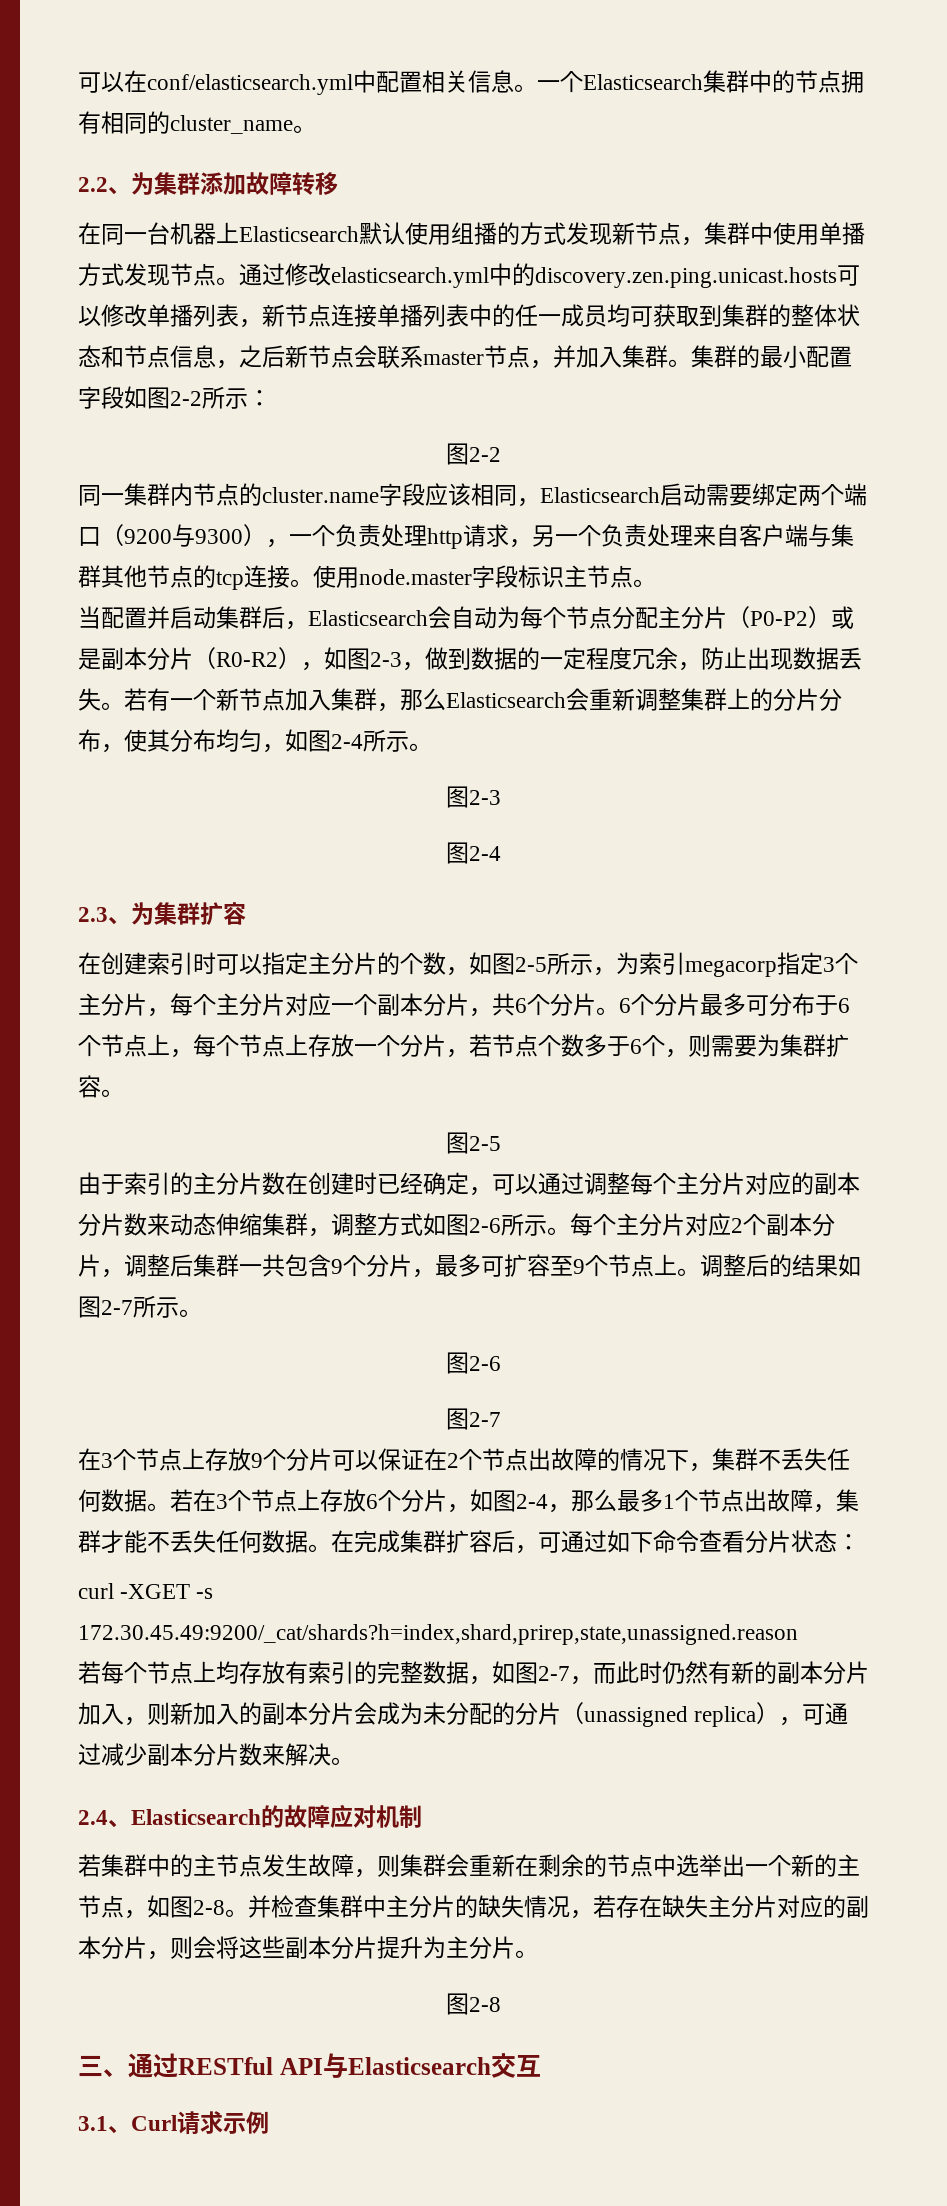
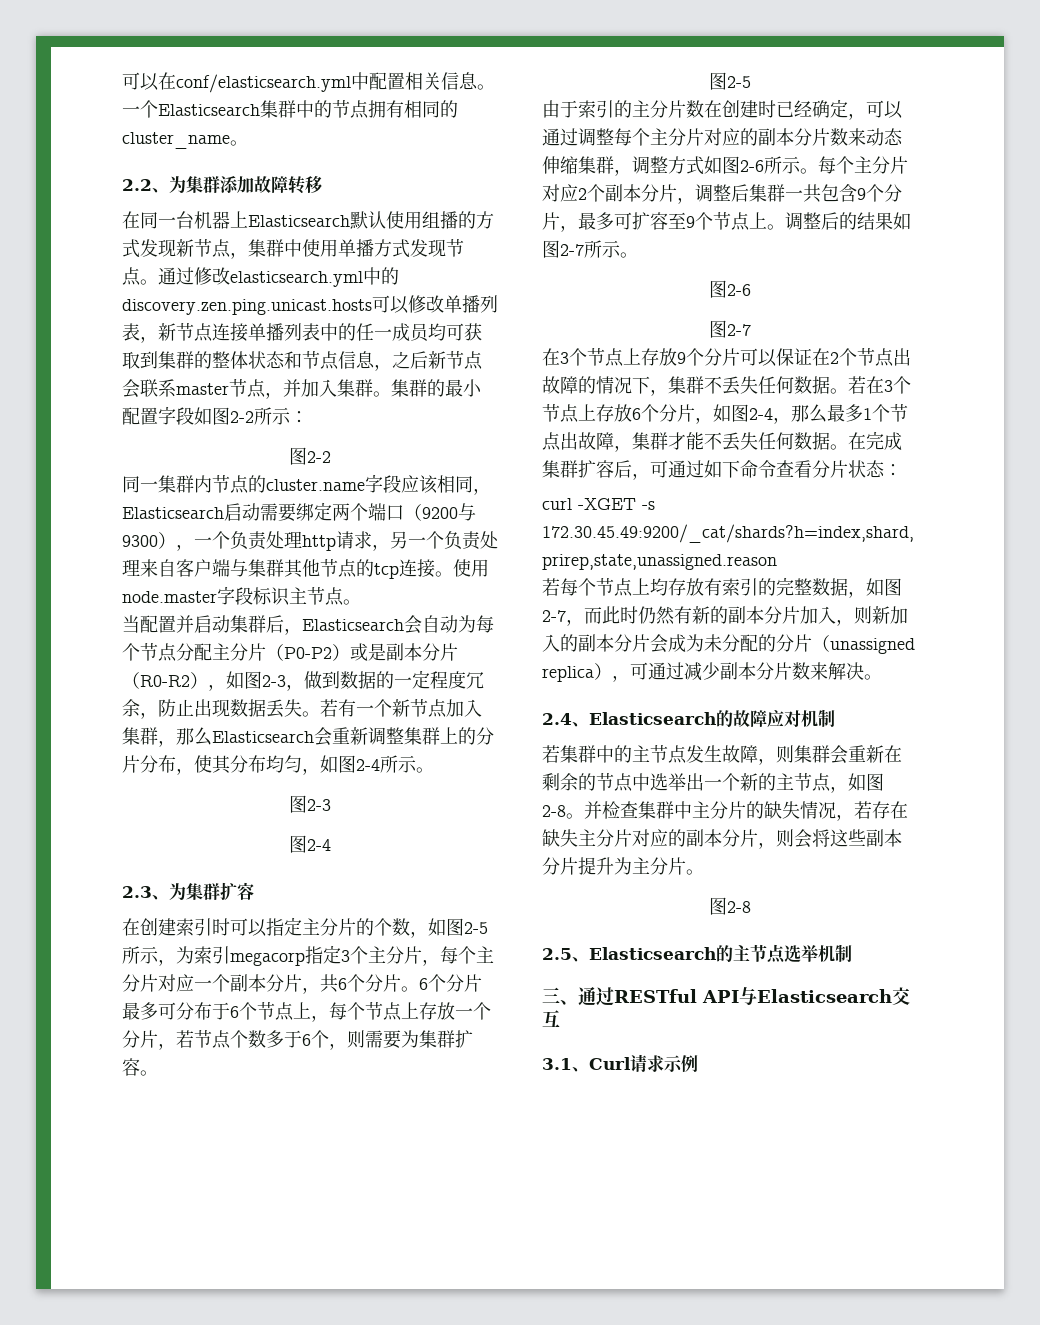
+ 2.5、Elasticsearch的主节点选举机制

